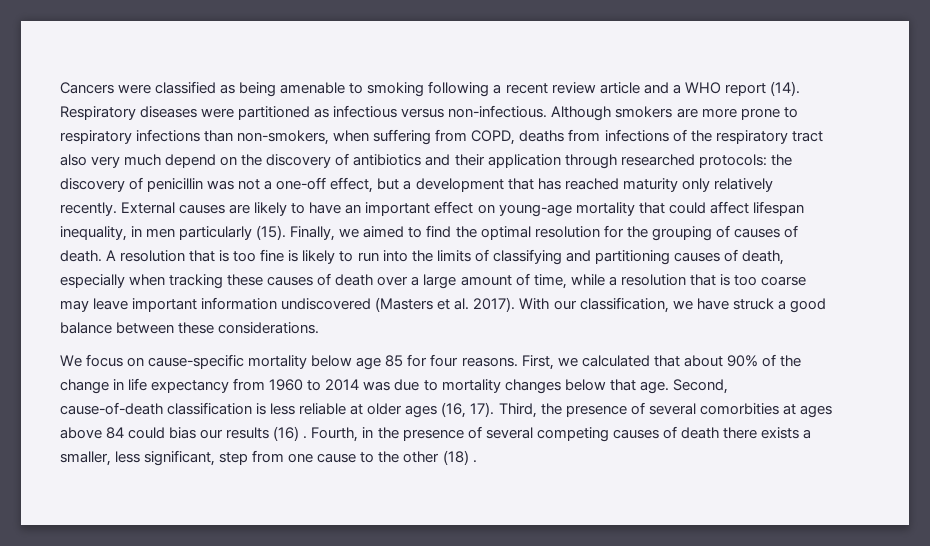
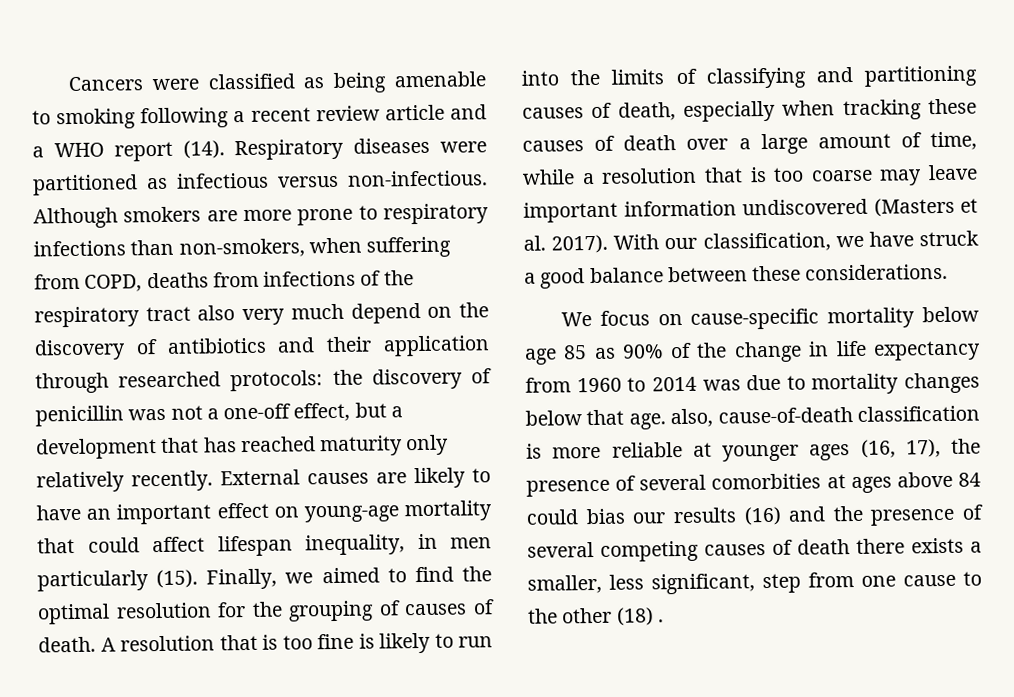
- We focus on cause-specific mortality below age 85 for four reasons. First, we calculated that about 90% of the change in life expectancy from 1960 to 2014 was due to mortality changes below that age. Second, cause-of-death classification is less reliable at older ages (16, 17). Third, the presence of several comorbities at ages above 84 could bias our results (16) . Fourth, in the presence of several competing causes of death there exists a smaller, less significant, step from one cause to the other (18) .
+ We focus on cause-specific mortality below age 85 as 90% of the change in life expectancy from 1960 to 2014 was due to mortality changes below that age. also, cause-of-death classification is more reliable at younger ages (16, 17), the presence of several comorbities at ages above 84 could bias our results (16) and the presence of several competing causes of death there exists a smaller, less significant, step from one cause to the other (18) .

